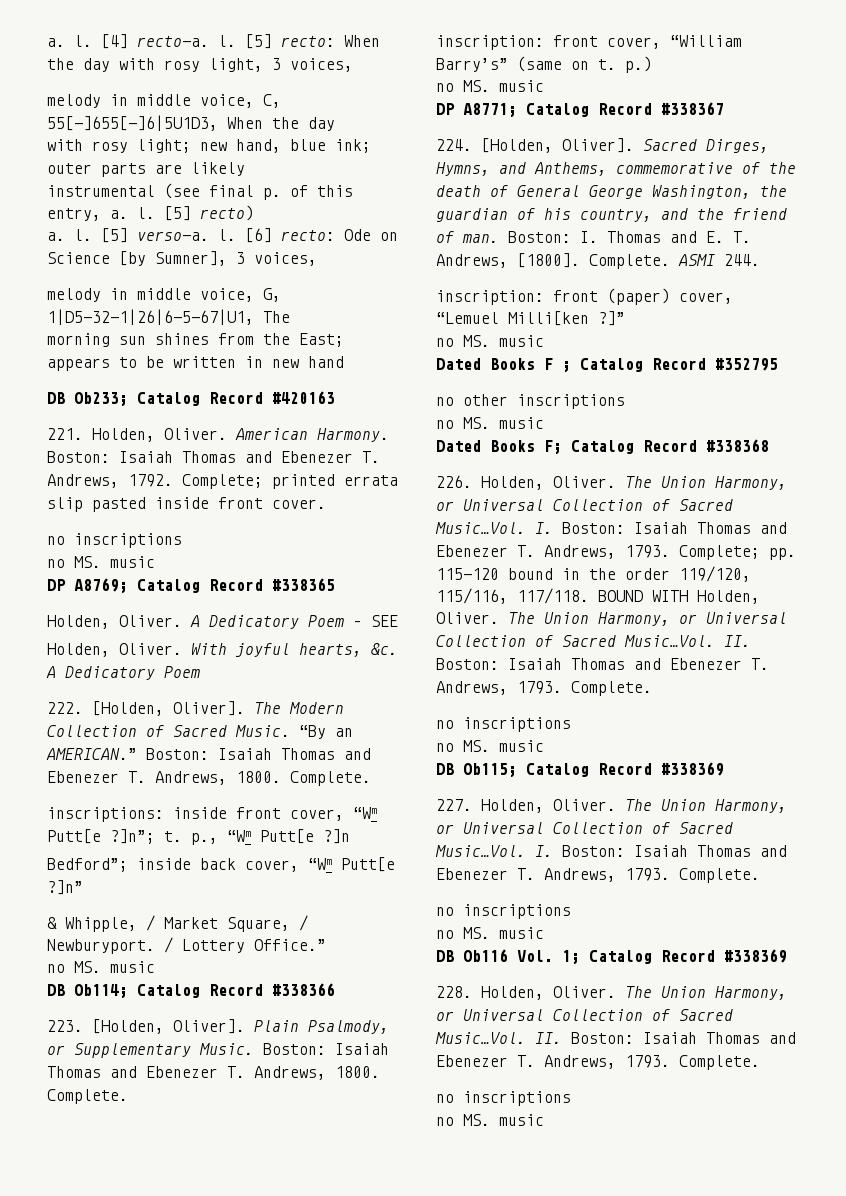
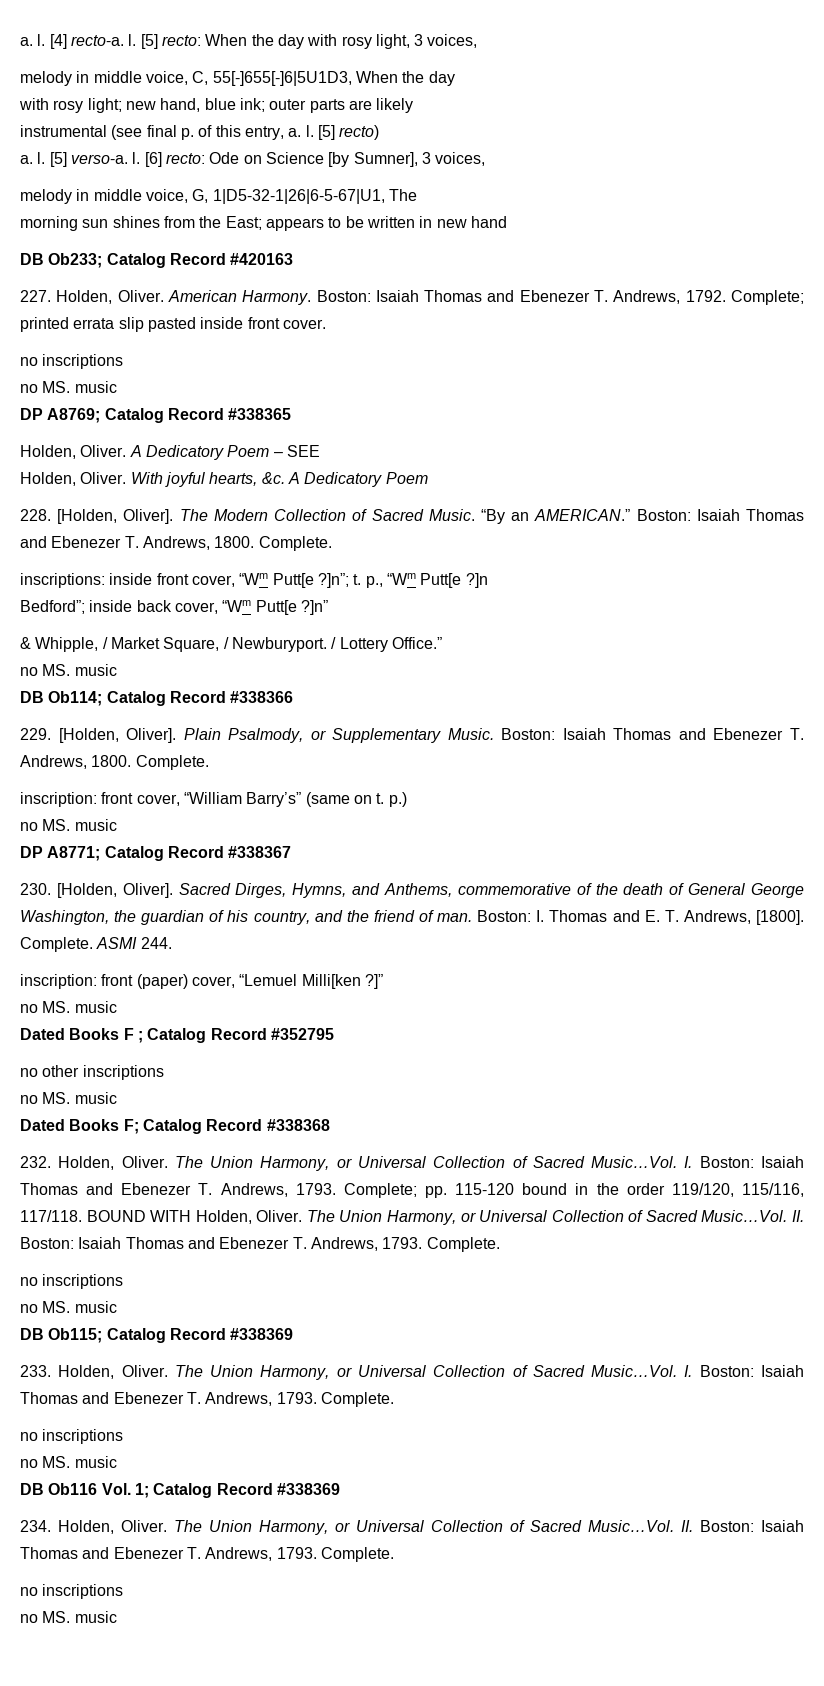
- 221. Holden, Oliver.
+ 227. Holden, Oliver.
- 222. [Holden, Oliver].
+ 228. [Holden, Oliver].
- 223. [Holden, Oliver].
+ 229. [Holden, Oliver].
- 224. [Holden, Oliver].
+ 230. [Holden, Oliver].
- 226. Holden, Oliver.
+ 232. Holden, Oliver.
- 227. Holden, Oliver.
+ 233. Holden, Oliver.
- 228. Holden, Oliver.
+ 234. Holden, Oliver.

